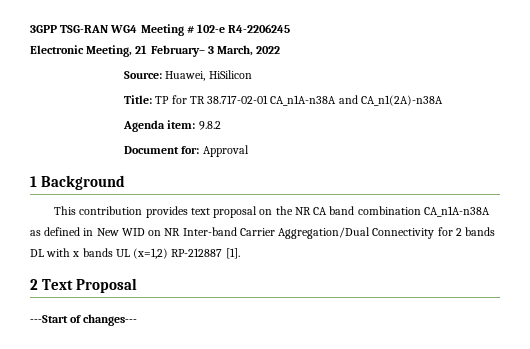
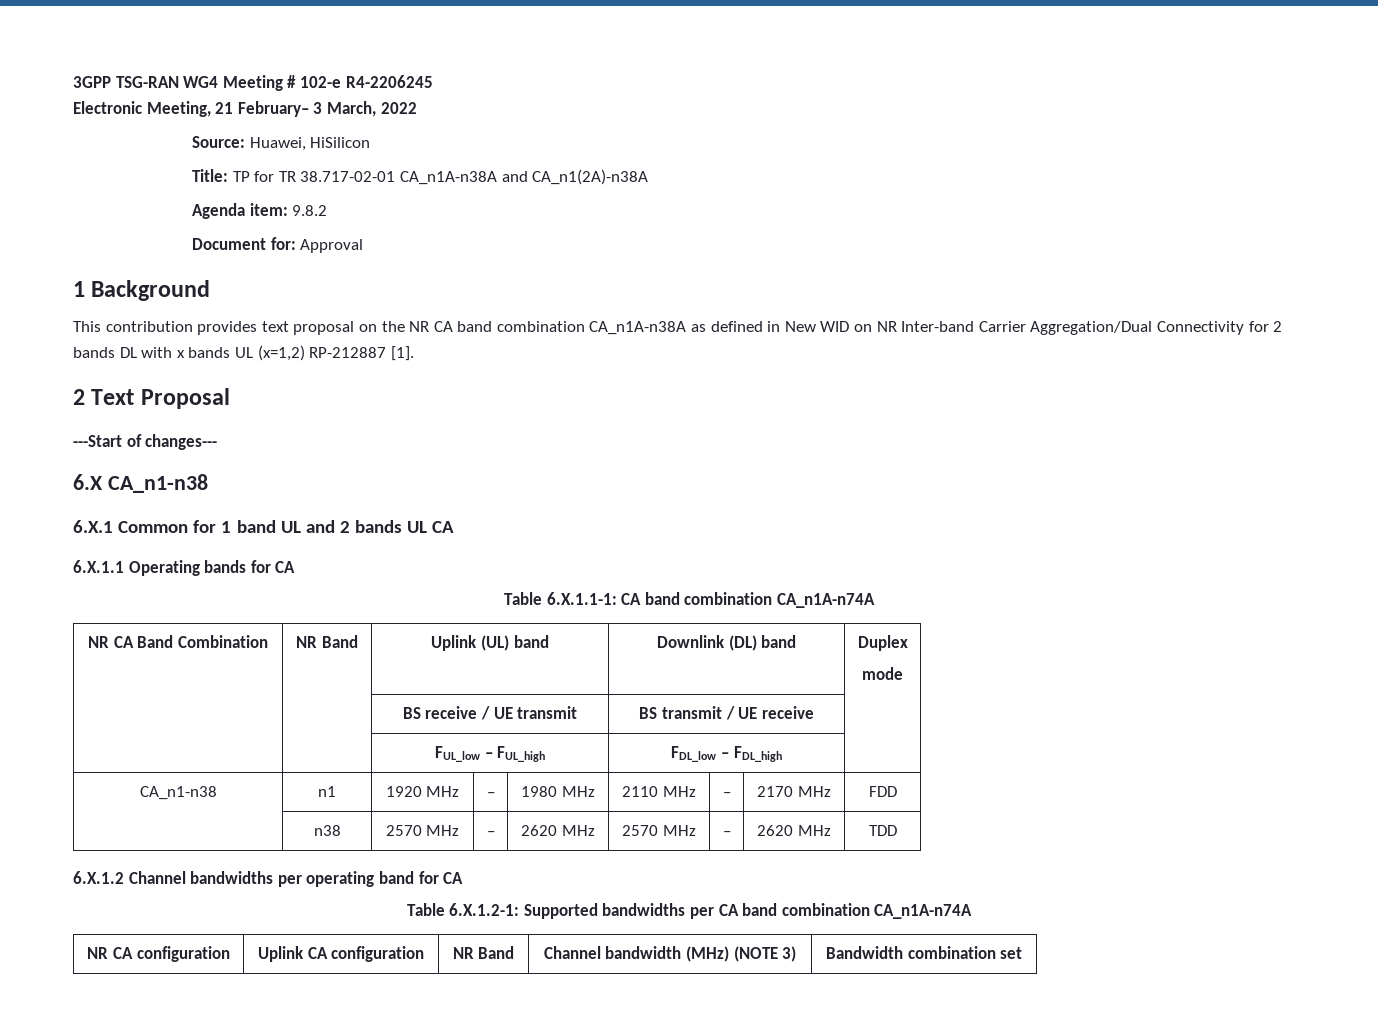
+ 6.X CA_n1-n38
+ 6.X.1 Common for 1 band UL and 2 bands UL CA
+ 6.X.1.1 Operating bands for CA
+ Table 6.X.1.1-1: CA band combination CA_n1A-n74A
+ NR CA Band Combination | NR Band | Uplink (UL) band | Downlink (DL) band | Duplex
+ mode
+ | | BS receive / UE transmit | BS transmit / UE receive |
+ | | FUL_low – FUL_high | FDL_low – FDL_high |
+ CA_n1-n38 | n1 | 1920 MHz | – | 1980 MHz | 2110 MHz | – | 2170 MHz | FDD
+ | n38 | 2570 MHz | – | 2620 MHz | 2570 MHz | – | 2620 MHz | TDD
+ 6.X.1.2 Channel bandwidths per operating band for CA
+ Table 6.X.1.2-1: Supported bandwidths per CA band combination CA_n1A-n74A
+ NR CA configuration | Uplink CA configuration | NR Band | Channel bandwidth (MHz) (NOTE 3) | Bandwidth combination set

